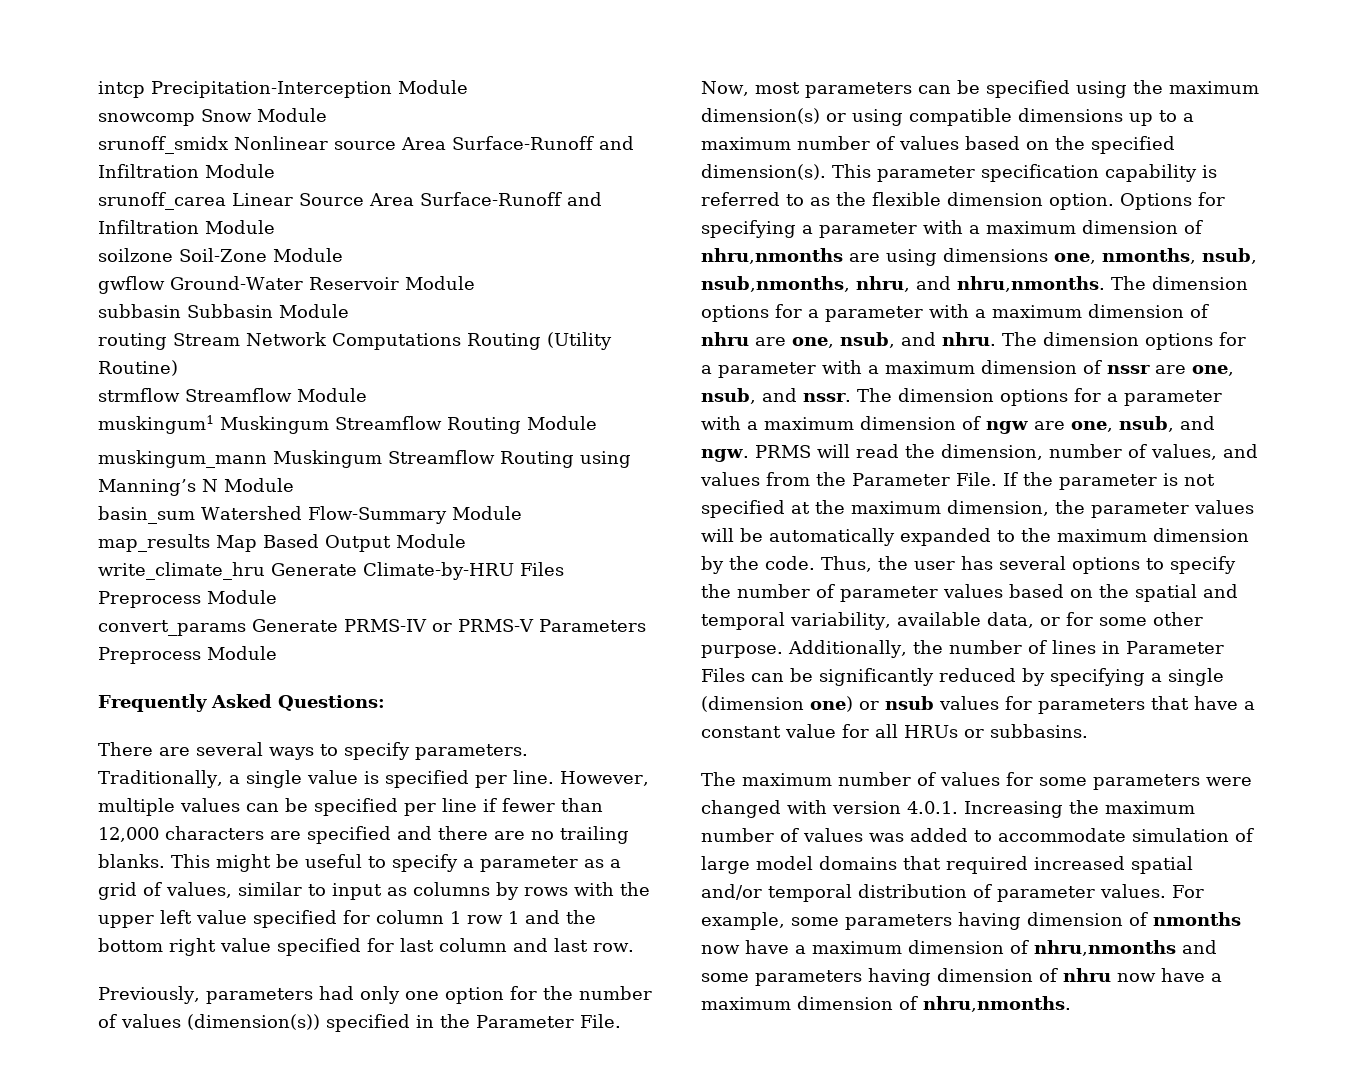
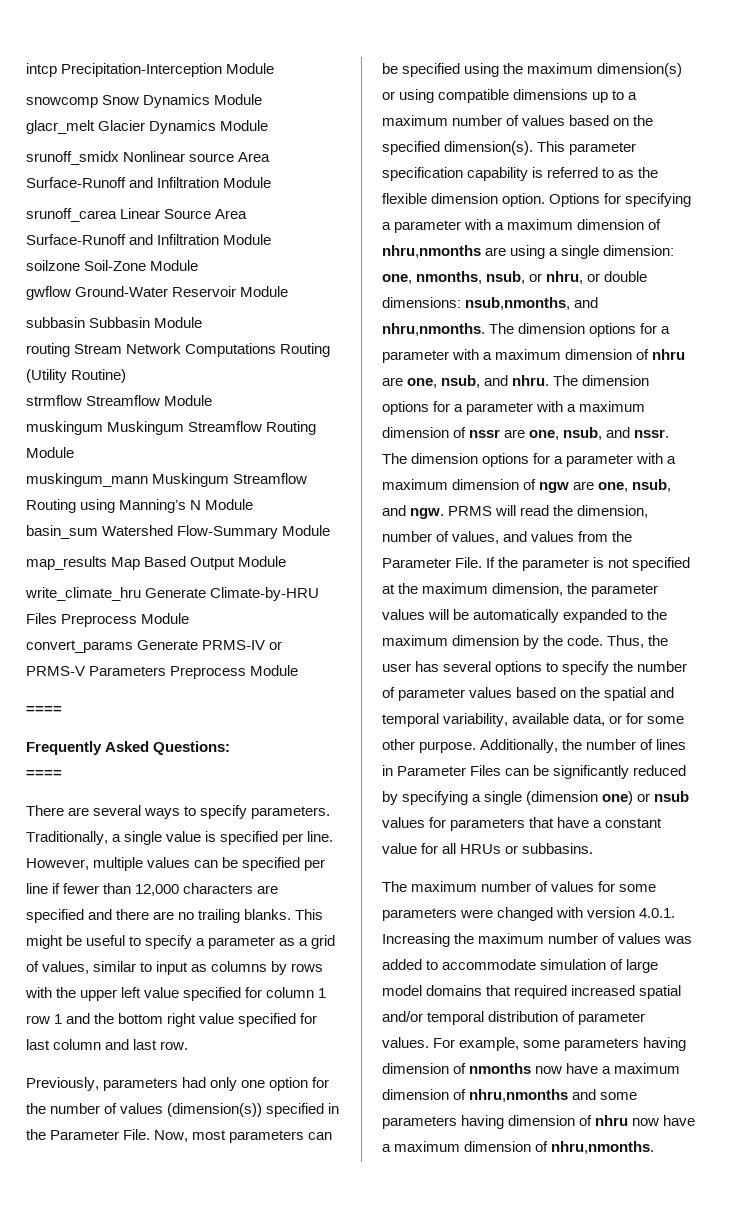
- snowcomp Snow Module
+ snowcomp Snow Dynamics Module
+ glacr_melt Glacier Dynamics Module
- muskingum1 Muskingum Streamflow Routing Module
+ muskingum Muskingum Streamflow Routing Module
  convert_params Generate PRMS-IV or PRMS-V Parameters Preprocess Module
+ ====
  Frequently Asked Questions:
+ ====
- Options for specifying a parameter with a maximum dimension of nhru,nmonths are using dimensions one, nmonths, nsub, nsub,nmonths, nhru, and nhru,nmonths.
+ Options for specifying a parameter with a maximum dimension of nhru,nmonths are using a single dimension: one, nmonths, nsub, or nhru, or double dimensions: nsub,nmonths, and nhru,nmonths.

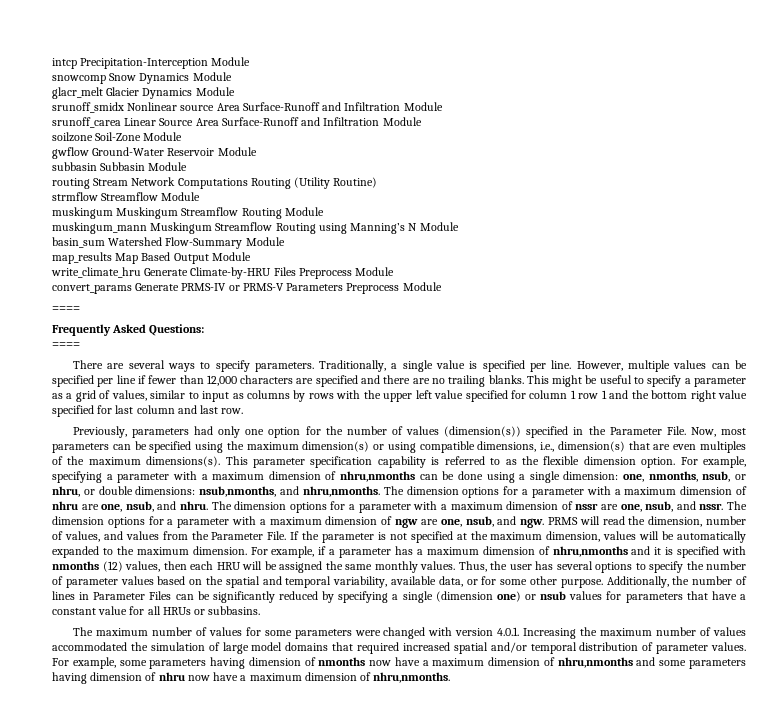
- Now, most parameters can be specified using the maximum dimension(s) or using compatible dimensions up to a maximum number of values based on the specified dimension(s).
+ Now, most parameters can be specified using the maximum dimension(s) or using compatible dimensions, i.e., dimension(s) that are even multiples of the maximum dimensions(s).
- Options for specifying a parameter with a maximum dimension of nhru,nmonths are using a single dimension: one, nmonths, nsub, or nhru, or double dimensions: nsub,nmonths, and nhru,nmonths.
+ For example, specifying a parameter with a maximum dimension of nhru,nmonths can be done using a single dimension: one, nmonths, nsub, or nhru, or double dimensions: nsub,nmonths, and nhru,nmonths.
- If the parameter is not specified at the maximum dimension, the parameter values will be automatically expanded to the maximum dimension by the code.
+ If the parameter is not specified at the maximum dimension, values will be automatically expanded to the maximum dimension. For example, if a parameter has a maximum dimension of nhru,nmonths and it is specified with nmonths (12) values, then each HRU will be assigned the same monthly values.
- The maximum number of values for some parameters were changed with version 4.0.1. Increasing the maximum number of values was added to accommodate simulation of large model domains that required increased spatial and/or temporal distribution of parameter values.
+ The maximum number of values for some parameters were changed with version 4.0.1. Increasing the maximum number of values accommodated the simulation of large model domains that required increased spatial and/or temporal distribution of parameter values.

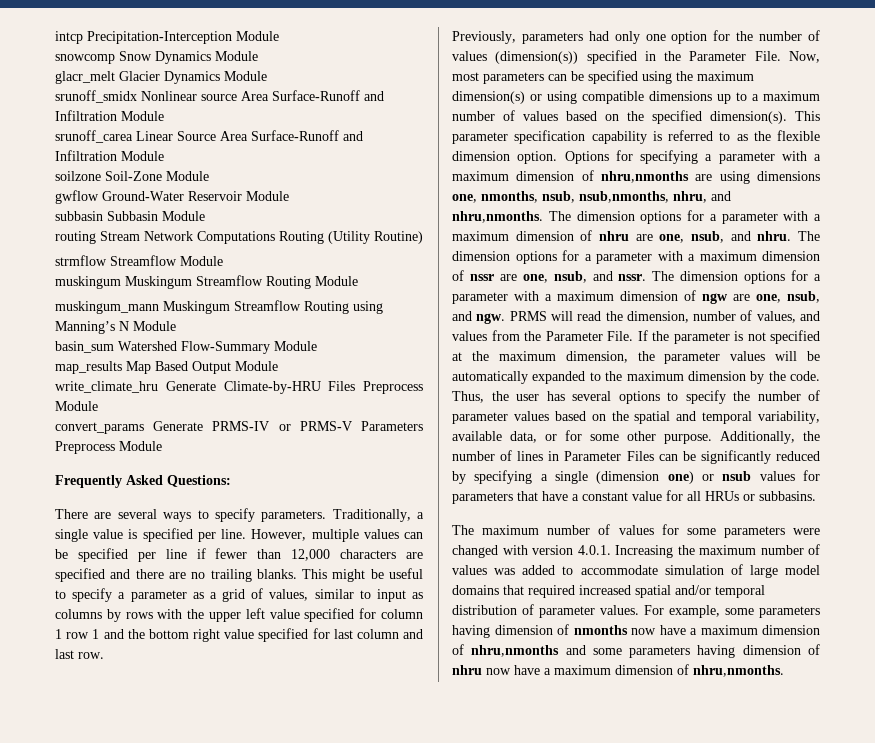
  convert_params Generate PRMS-IV or PRMS-V Parameters Preprocess Module
- ====
  Frequently Asked Questions:
- ====
- Now, most parameters can be specified using the maximum dimension(s) or using compatible dimensions, i.e., dimension(s) that are even multiples of the maximum dimensions(s).
+ Now, most parameters can be specified using the maximum dimension(s) or using compatible dimensions up to a maximum number of values based on the specified dimension(s).
- For example, specifying a parameter with a maximum dimension of nhru,nmonths can be done using a single dimension: one, nmonths, nsub, or nhru, or double dimensions: nsub,nmonths, and nhru,nmonths.
+ Options for specifying a parameter with a maximum dimension of nhru,nmonths are using dimensions one, nmonths, nsub, nsub,nmonths, nhru, and nhru,nmonths.
- If the parameter is not specified at the maximum dimension, values will be automatically expanded to the maximum dimension. For example, if a parameter has a maximum dimension of nhru,nmonths and it is specified with nmonths (12) values, then each HRU will be assigned the same monthly values.
+ If the parameter is not specified at the maximum dimension, the parameter values will be automatically expanded to the maximum dimension by the code.
- The maximum number of values for some parameters were changed with version 4.0.1. Increasing the maximum number of values accommodated the simulation of large model domains that required increased spatial and/or temporal distribution of parameter values.
+ The maximum number of values for some parameters were changed with version 4.0.1. Increasing the maximum number of values was added to accommodate simulation of large model domains that required increased spatial and/or temporal distribution of parameter values.

